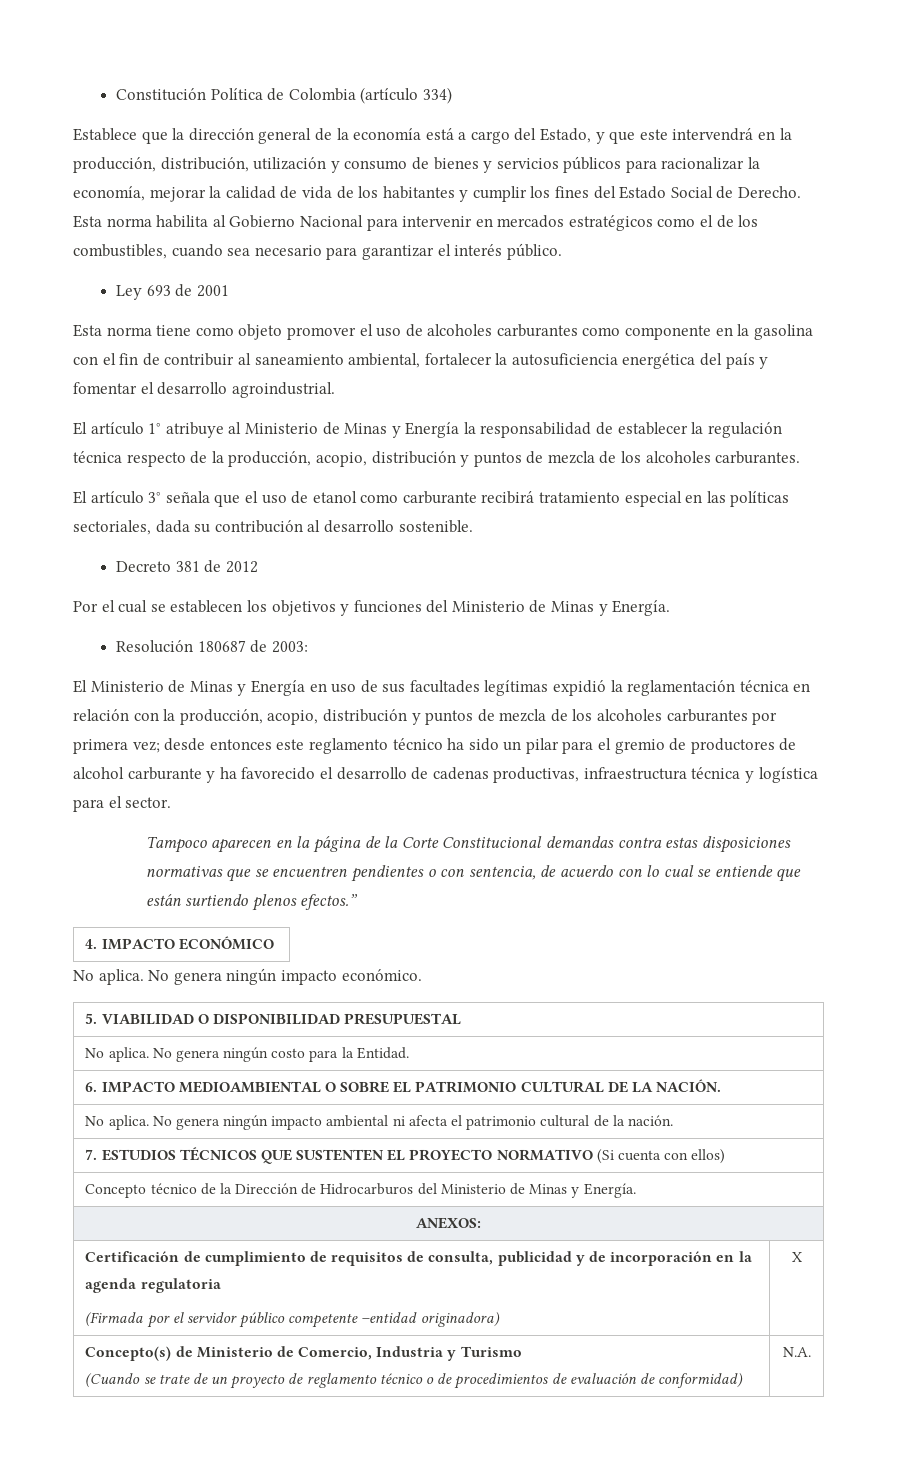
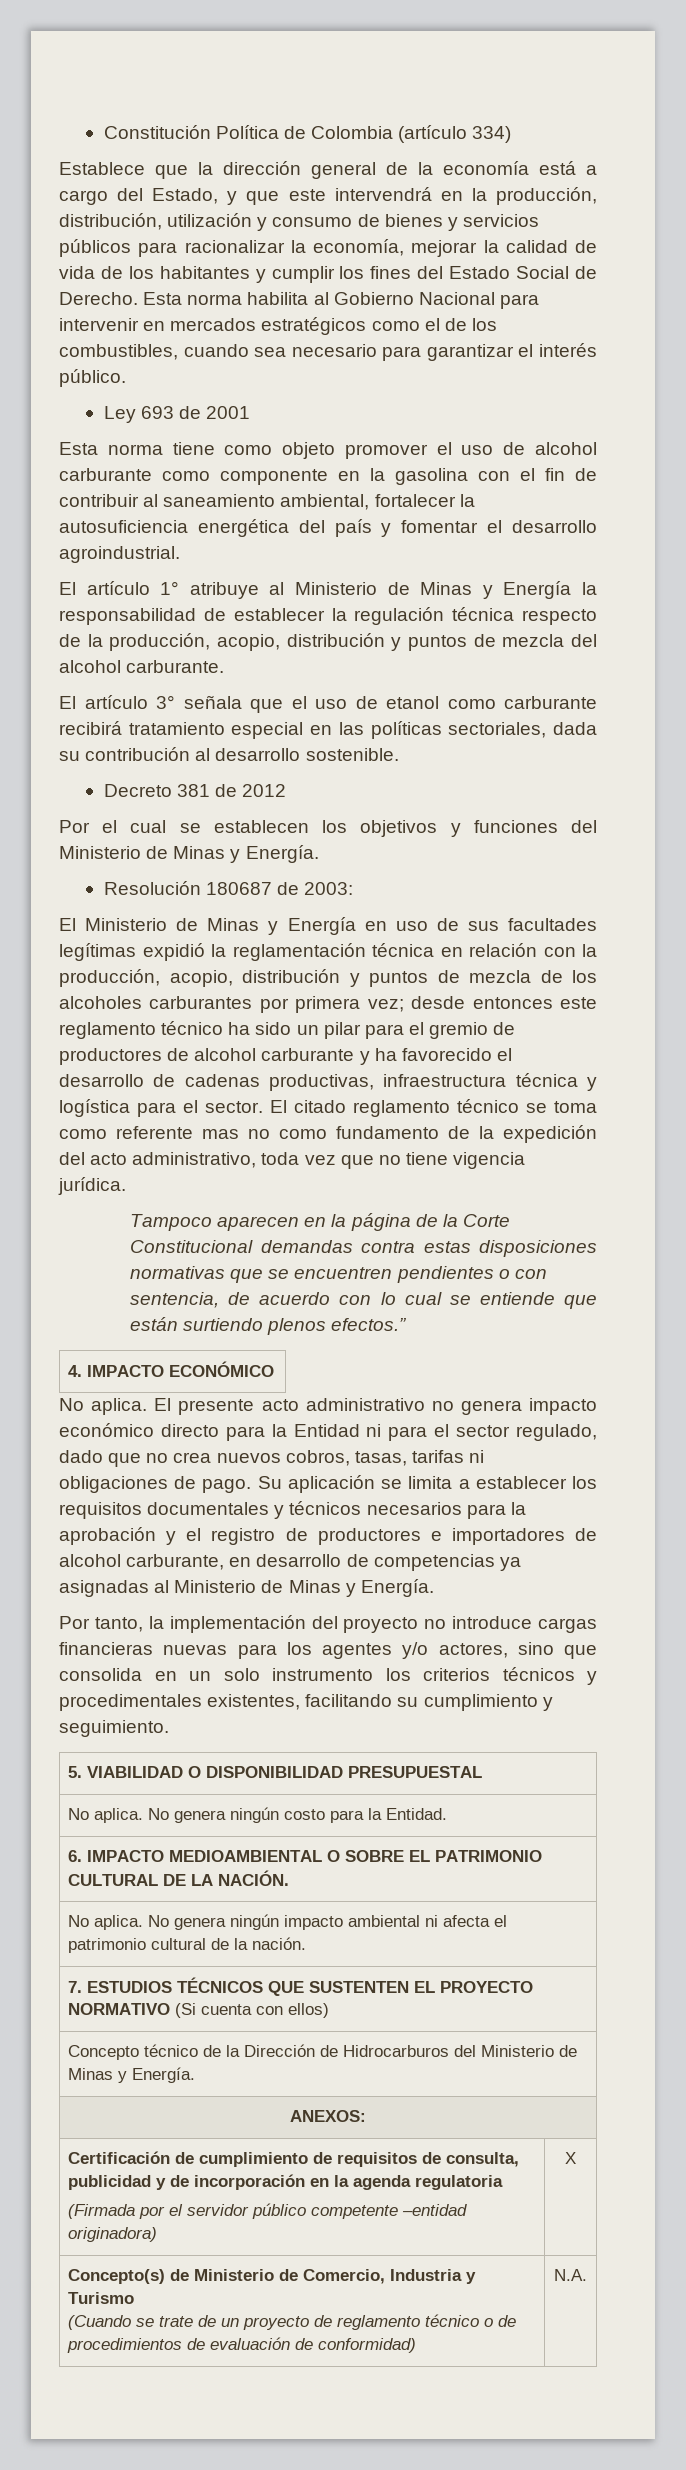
- Esta norma tiene como objeto promover el uso de alcoholes carburantes como componente en la gasolina con el fin de contribuir al saneamiento ambiental, fortalecer la autosuficiencia energética del país y fomentar el desarrollo agroindustrial.
+ Esta norma tiene como objeto promover el uso de alcohol carburante como componente en la gasolina con el fin de contribuir al saneamiento ambiental, fortalecer la autosuficiencia energética del país y fomentar el desarrollo agroindustrial.
- El artículo 1° atribuye al Ministerio de Minas y Energía la responsabilidad de establecer la regulación técnica respecto de la producción, acopio, distribución y puntos de mezcla de los alcoholes carburantes.
+ El artículo 1° atribuye al Ministerio de Minas y Energía la responsabilidad de establecer la regulación técnica respecto de la producción, acopio, distribución y puntos de mezcla del alcohol carburante.
+ El citado reglamento técnico se toma como referente mas no como fundamento de la expedición del acto administrativo, toda vez que no tiene vigencia jurídica.
- No genera ningún impacto económico.
+ El presente acto administrativo no genera impacto económico directo para la Entidad ni para el sector regulado, dado que no crea nuevos cobros, tasas, tarifas ni obligaciones de pago. Su aplicación se limita a establecer los requisitos documentales y técnicos necesarios para la aprobación y el registro de productores e importadores de alcohol carburante, en desarrollo de competencias ya asignadas al Ministerio de Minas y Energía.
+ Por tanto, la implementación del proyecto no introduce cargas financieras nuevas para los agentes y/o actores, sino que consolida en un solo instrumento los criterios técnicos y procedimentales existentes, facilitando su cumplimiento y seguimiento.

